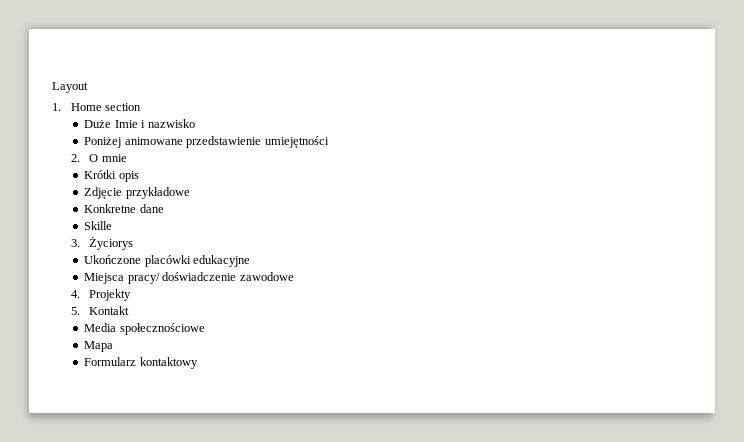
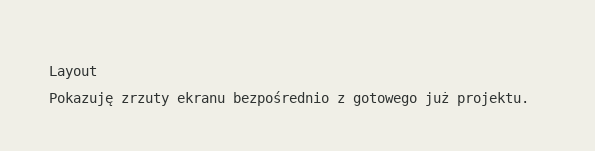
- 1. Home section
- Duże Imie i nazwisko
- Poniżej animowane przedstawienie umiejętności
- 2. O mnie
- Krótki opis
- Zdjęcie przykładowe
- Konkretne dane
- Skille
- 3. Życiorys
- Ukończone placówki edukacyjne
- Miejsca pracy/ doświadczenie zawodowe
- 4. Projekty
- 5. Kontakt
- Media społecznościowe
- Mapa
- Formularz kontaktowy
+ Pokazuję zrzuty ekranu bezpośrednio z gotowego już projektu.

